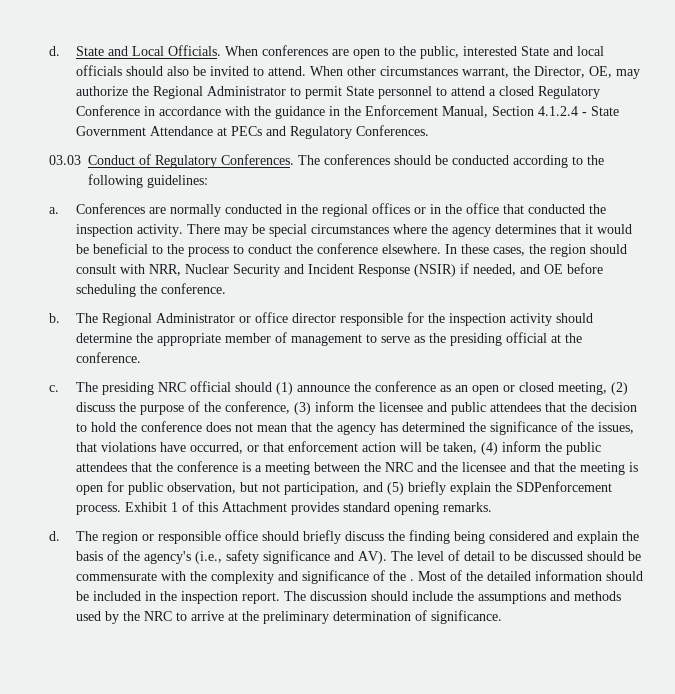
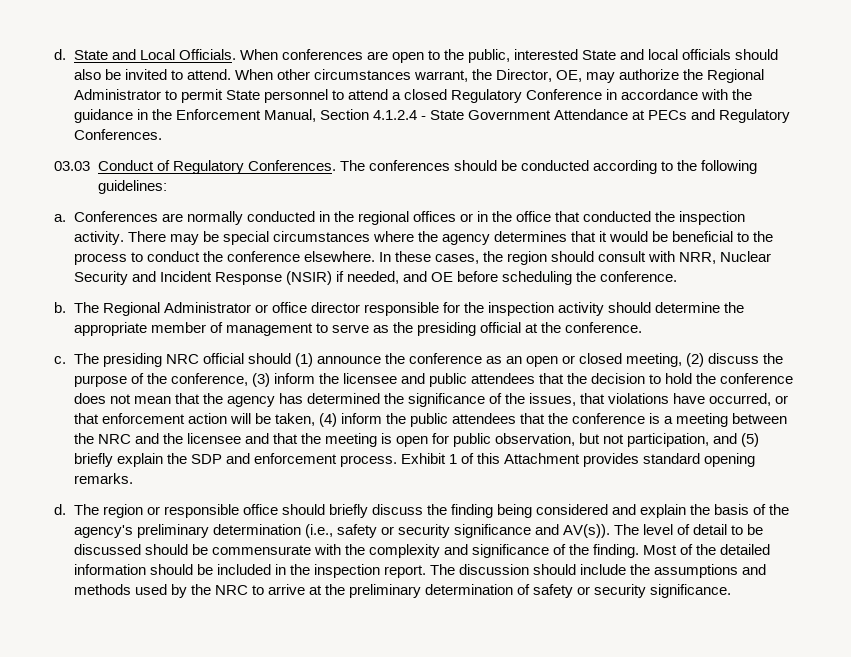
- The presiding NRC official should (1) announce the conference as an open or closed meeting, (2) discuss the purpose of the conference, (3) inform the licensee and public attendees that the decision to hold the conference does not mean that the agency has determined the significance of the issues, that violations have occurred, or that enforcement action will be taken, (4) inform the public attendees that the conference is a meeting between the NRC and the licensee and that the meeting is open for public observation, but not participation, and (5) briefly explain the SDPenforcement process.
+ The presiding NRC official should (1) announce the conference as an open or closed meeting, (2) discuss the purpose of the conference, (3) inform the licensee and public attendees that the decision to hold the conference does not mean that the agency has determined the significance of the issues, that violations have occurred, or that enforcement action will be taken, (4) inform the public attendees that the conference is a meeting between the NRC and the licensee and that the meeting is open for public observation, but not participation, and (5) briefly explain the SDP and enforcement process.
- The region or responsible office should briefly discuss the finding being considered and explain the basis of the agency's (i.e., safety significance and AV). The level of detail to be discussed should be commensurate with the complexity and significance of the .
+ The region or responsible office should briefly discuss the finding being considered and explain the basis of the agency's preliminary determination (i.e., safety or security significance and AV(s)). The level of detail to be discussed should be commensurate with the complexity and significance of the finding.
- The discussion should include the assumptions and methods used by the NRC to arrive at the preliminary determination of significance.
+ The discussion should include the assumptions and methods used by the NRC to arrive at the preliminary determination of safety or security significance.

